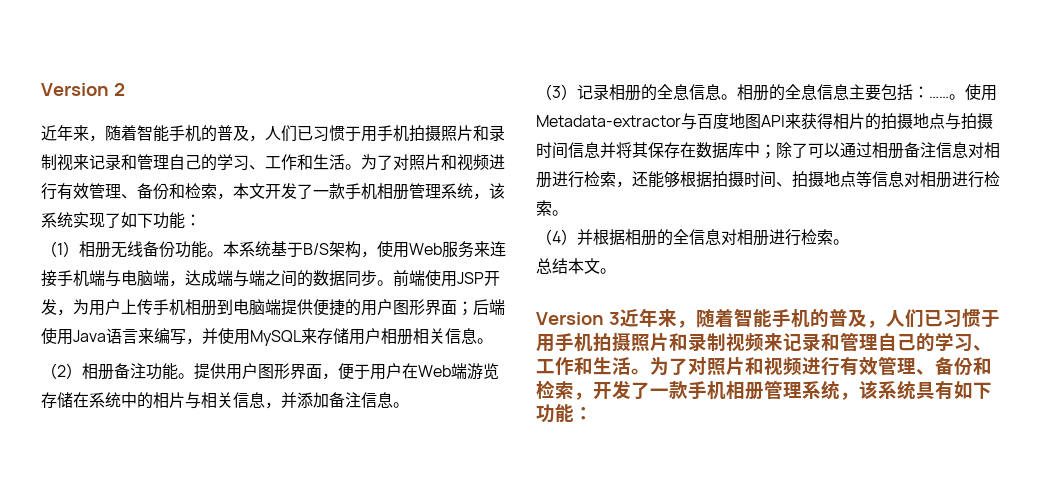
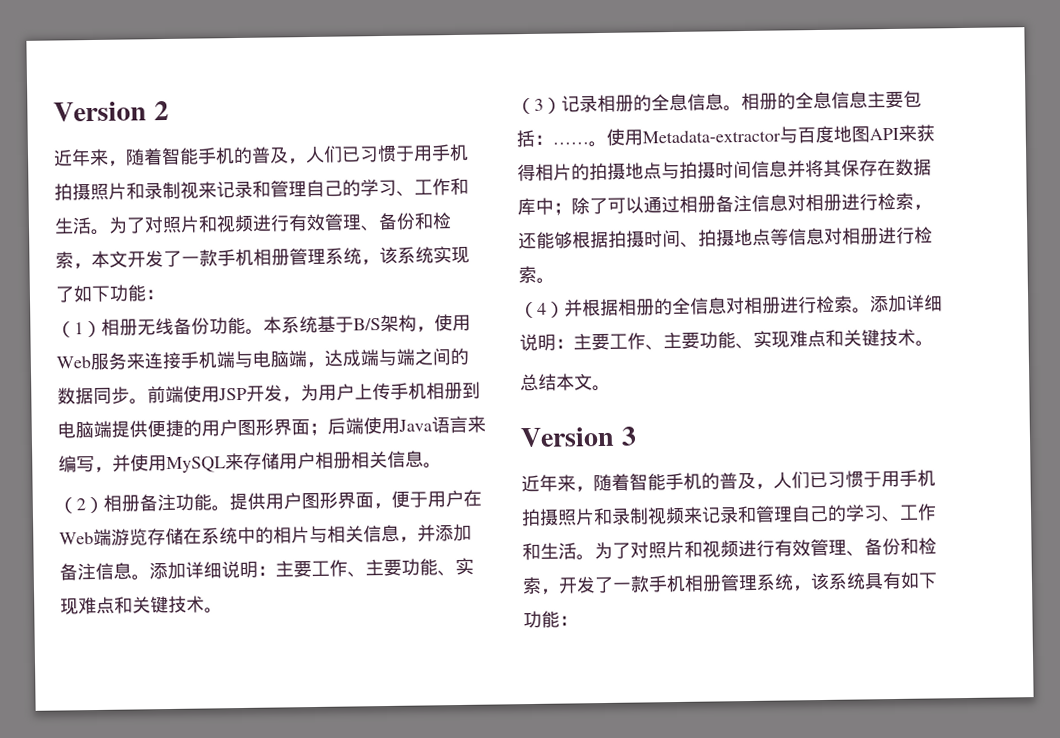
- 提供用户图形界面，便于用户在Web端游览存储在系统中的相片与相关信息，并添加备注信息。
+ 提供用户图形界面，便于用户在Web端游览存储在系统中的相片与相关信息，并添加备注信息。添加详细说明：主要工作、主要功能、实现难点和关键技术。
- （4）并根据相册的全信息对相册进行检索。
+ （4）并根据相册的全信息对相册进行检索。添加详细说明：主要工作、主要功能、实现难点和关键技术。
- Version 3近年来，随着智能手机的普及，人们已习惯于用手机拍摄照片和录制视频来记录和管理自己的学习、工作和生活。
+ Version 3
+ 近年来，随着智能手机的普及，人们已习惯于用手机拍摄照片和录制视频来记录和管理自己的学习、工作和生活。

